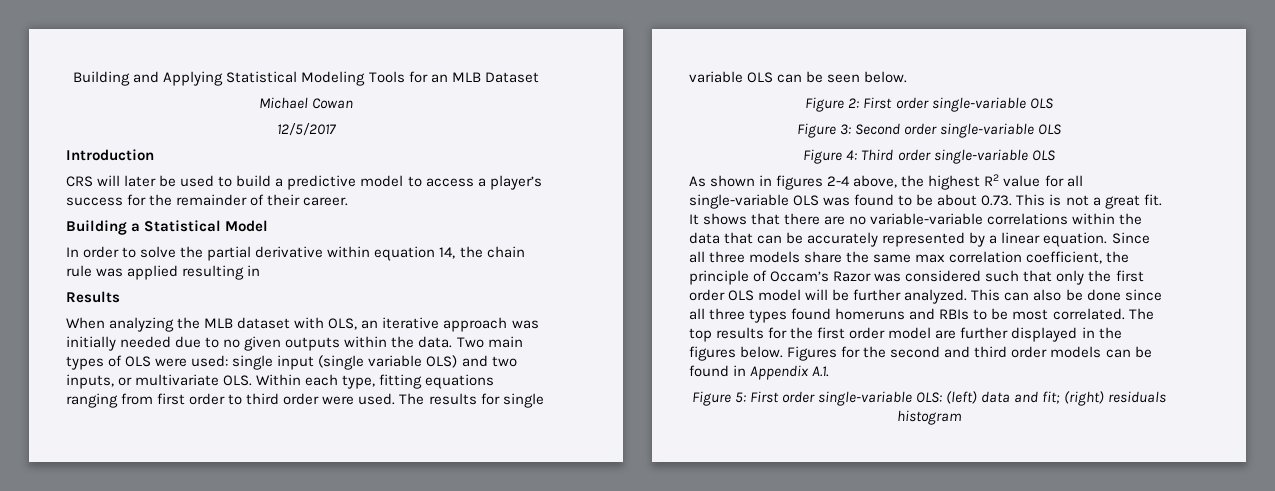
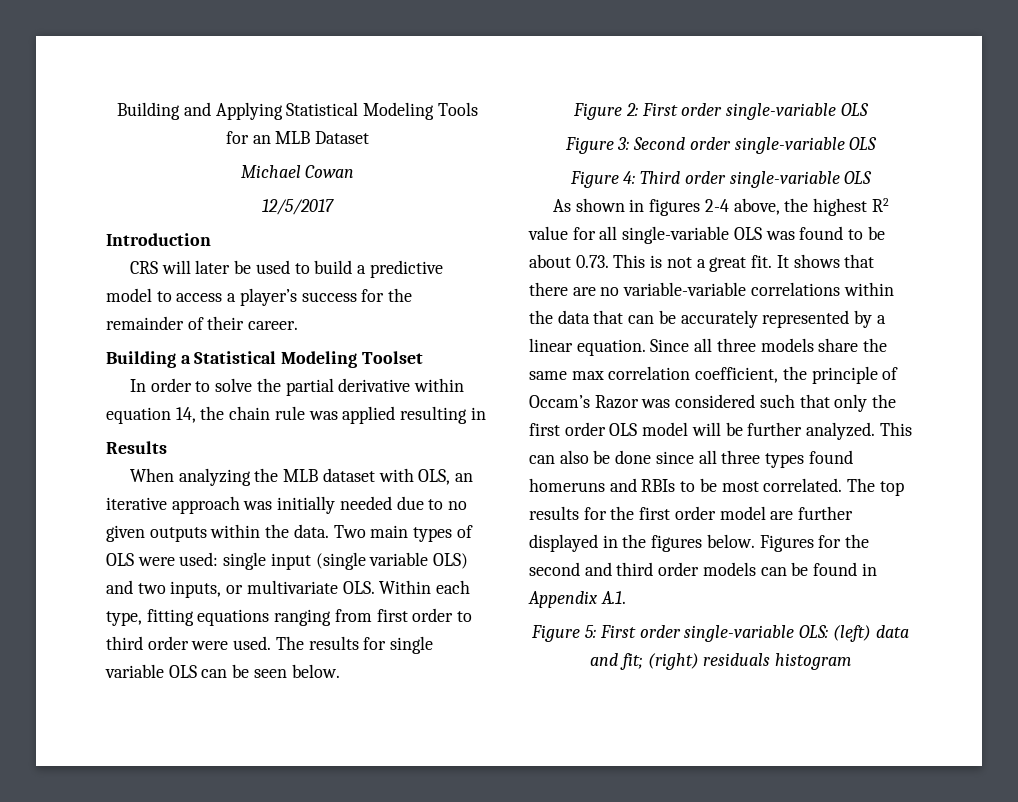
- Building a Statistical Model
+ Building a Statistical Modeling Toolset

